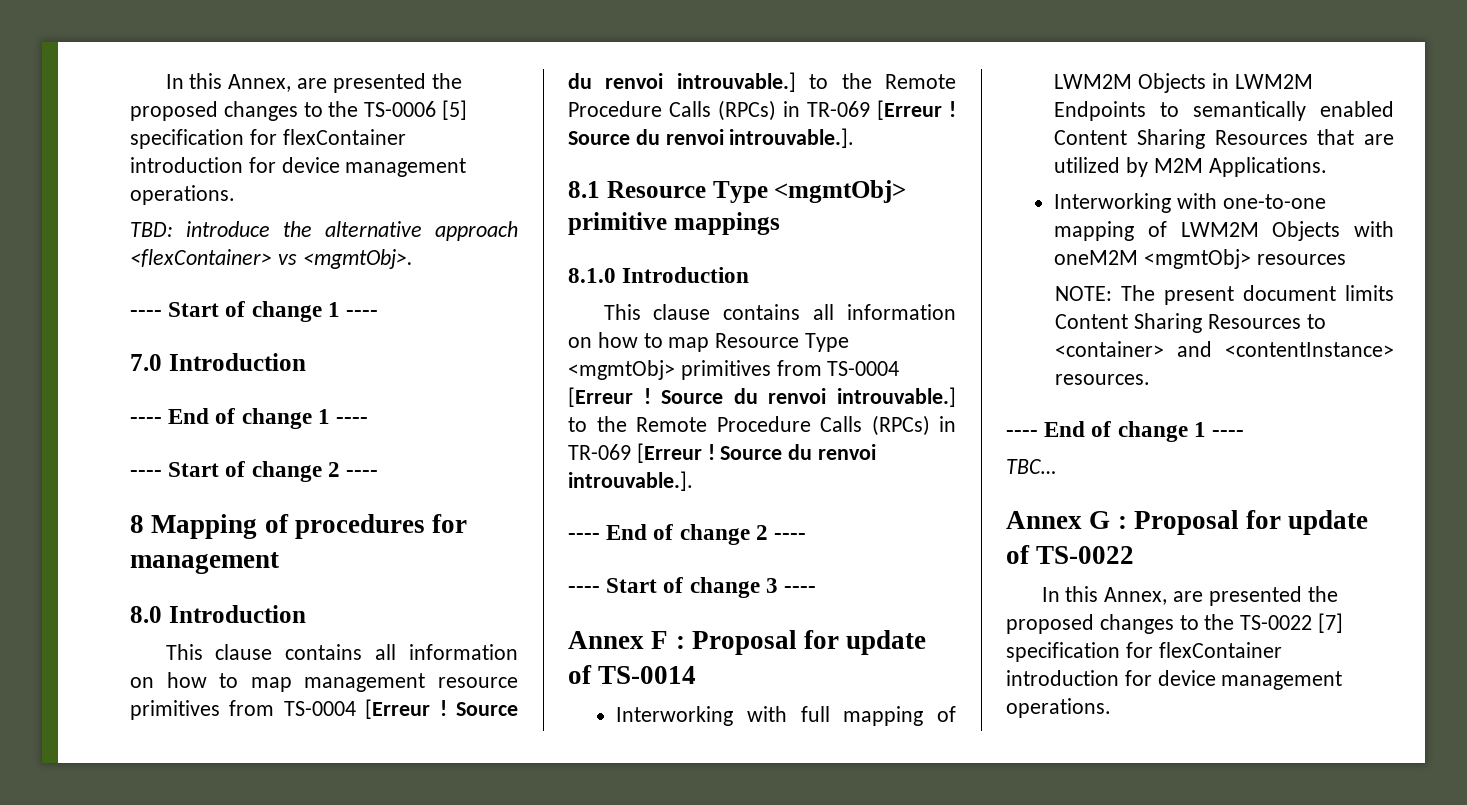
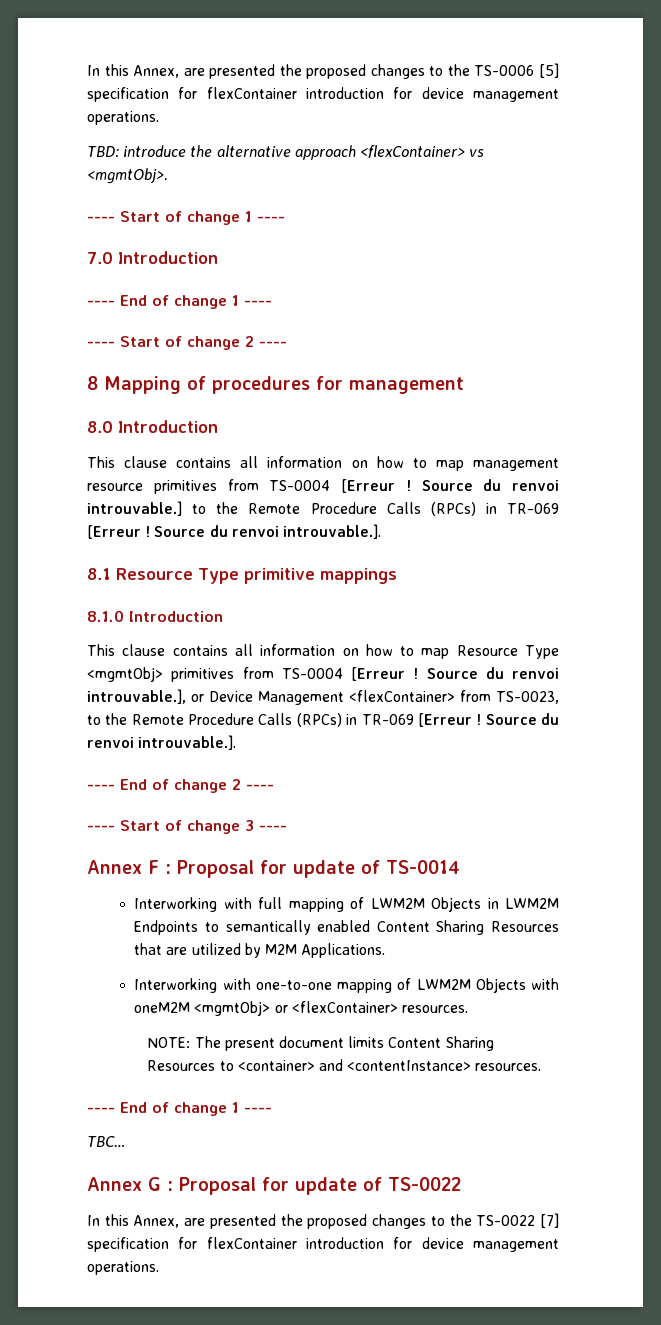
- 8.1 Resource Type <mgmtObj> primitive mappings
+ 8.1 Resource Type primitive mappings
- This clause contains all information on how to map Resource Type <mgmtObj> primitives from TS-0004 [Erreur ! Source du renvoi introuvable.] to the Remote Procedure Calls (RPCs) in TR-069 [Erreur !
+ This clause contains all information on how to map Resource Type <mgmtObj> primitives from TS-0004 [Erreur ! Source du renvoi introuvable.], or Device Management <flexContainer> from TS-0023, to the Remote Procedure Calls (RPCs) in TR-069 [Erreur !
- Interworking with one-to-one mapping of LWM2M Objects with oneM2M <mgmtObj> resources
+ Interworking with one-to-one mapping of LWM2M Objects with oneM2M <mgmtObj> or <flexContainer> resources.

